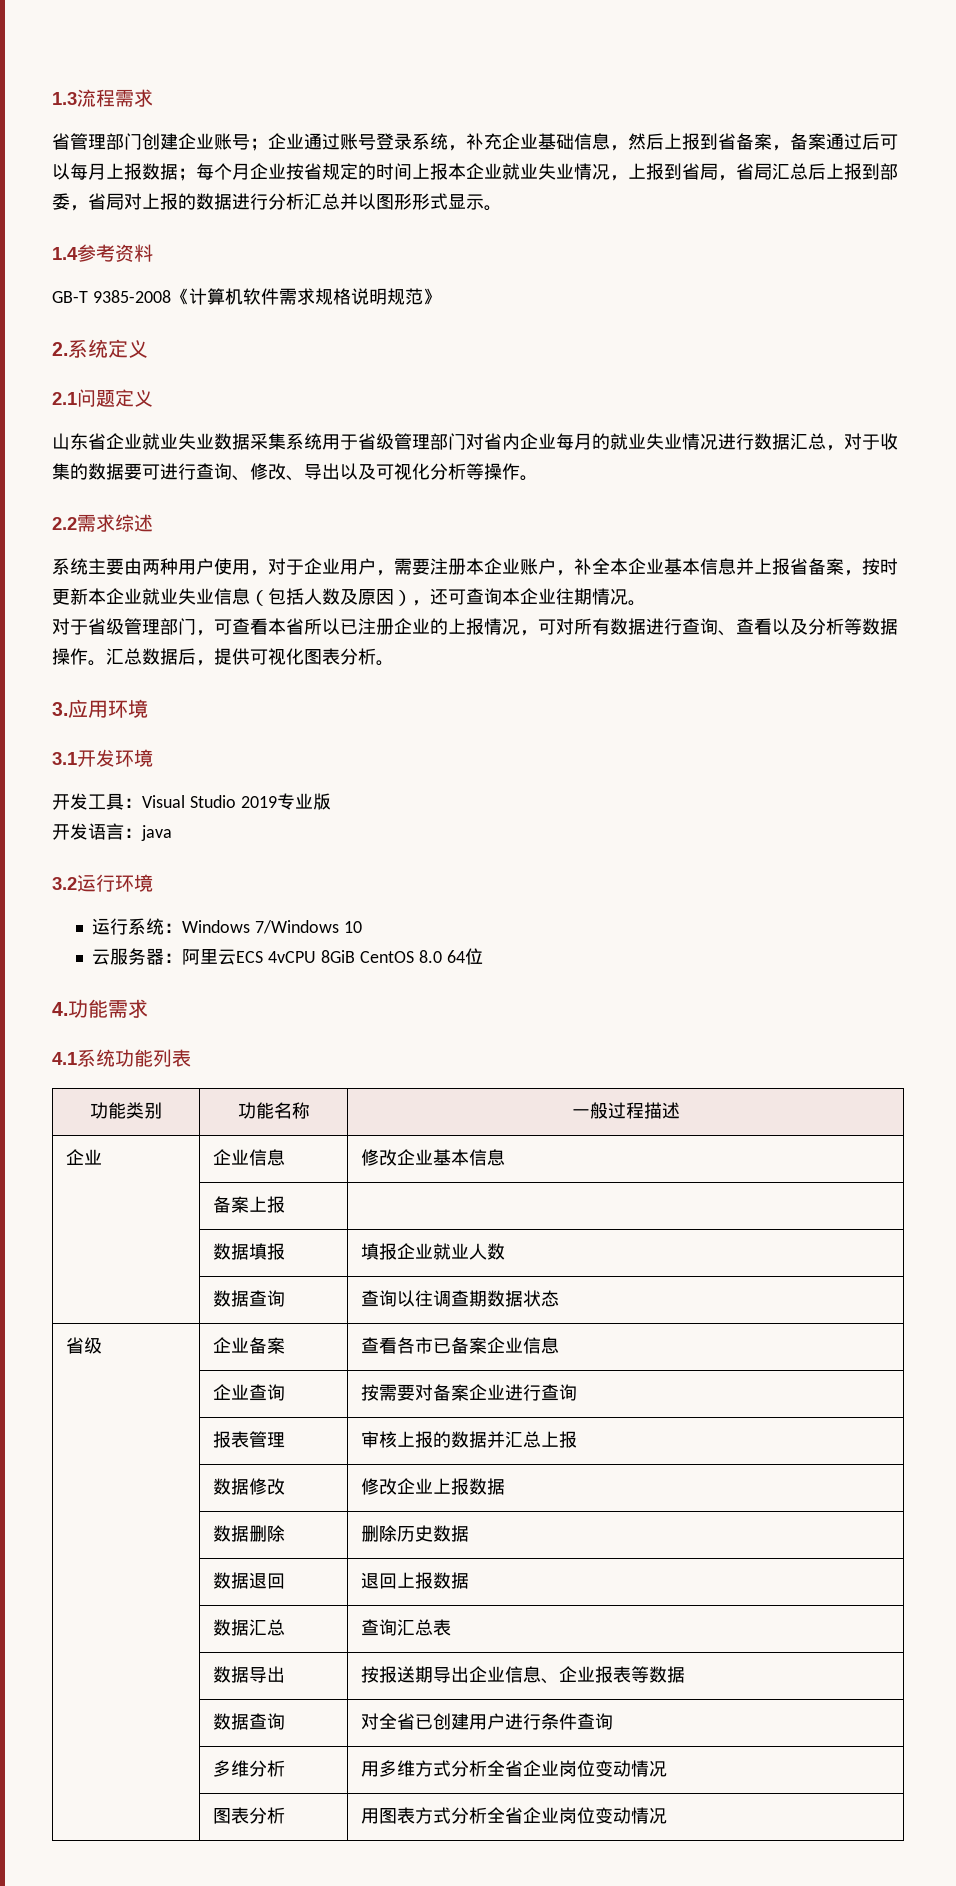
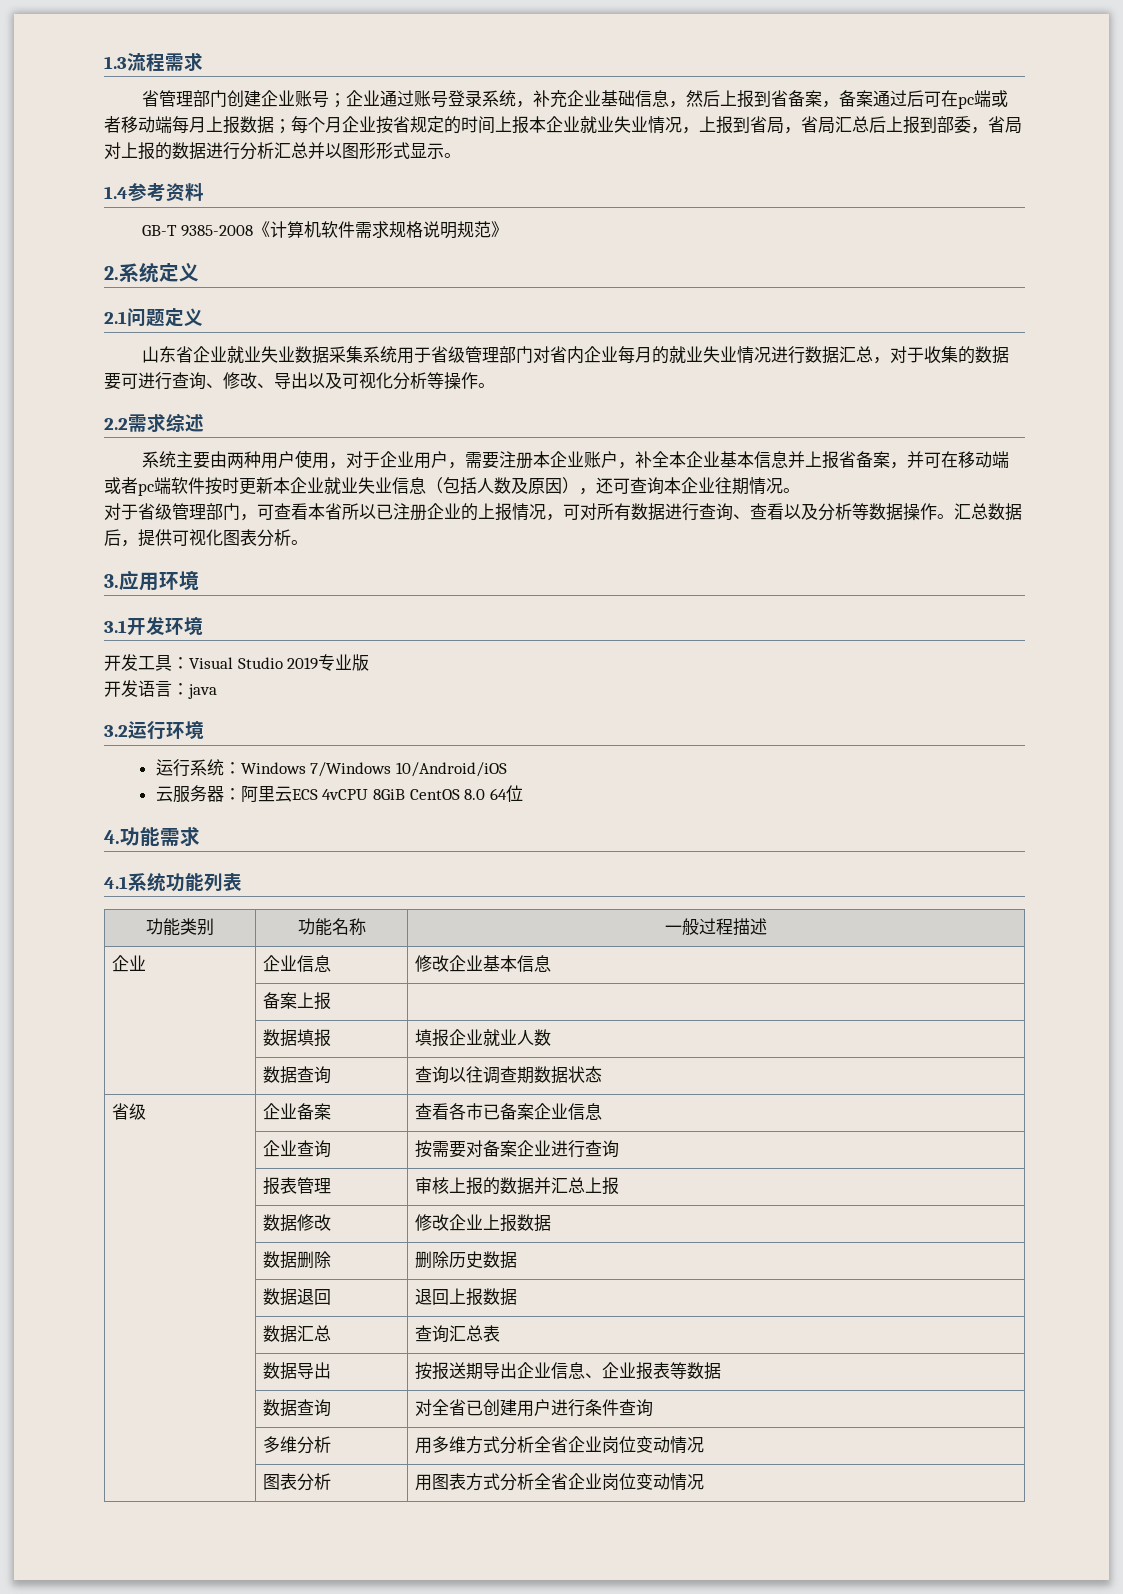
- 省管理部门创建企业账号；企业通过账号登录系统，补充企业基础信息，然后上报到省备案，备案通过后可以每月上报数据；每个月企业按省规定的时间上报本企业就业失业情况，上报到省局，省局汇总后上报到部委，省局对上报的数据进行分析汇总并以图形形式显示。
+ 省管理部门创建企业账号；企业通过账号登录系统，补充企业基础信息，然后上报到省备案，备案通过后可在pc端或者移动端每月上报数据；每个月企业按省规定的时间上报本企业就业失业情况，上报到省局，省局汇总后上报到部委，省局对上报的数据进行分析汇总并以图形形式显示。
- 系统主要由两种用户使用，对于企业用户，需要注册本企业账户，补全本企业基本信息并上报省备案，按时更新本企业就业失业信息（包括人数及原因），还可查询本企业往期情况。
+ 系统主要由两种用户使用，对于企业用户，需要注册本企业账户，补全本企业基本信息并上报省备案，并可在移动端或者pc端软件按时更新本企业就业失业信息（包括人数及原因），还可查询本企业往期情况。
- 运行系统：Windows 7/Windows 10
+ 运行系统：Windows 7/Windows 10/Android/iOS

